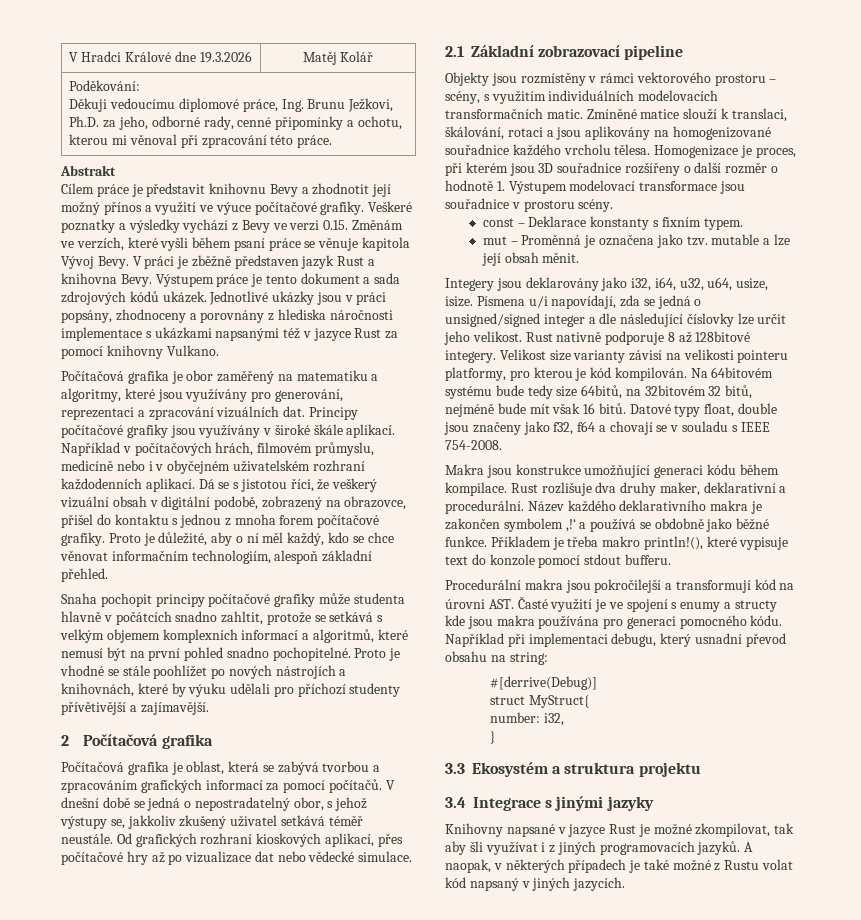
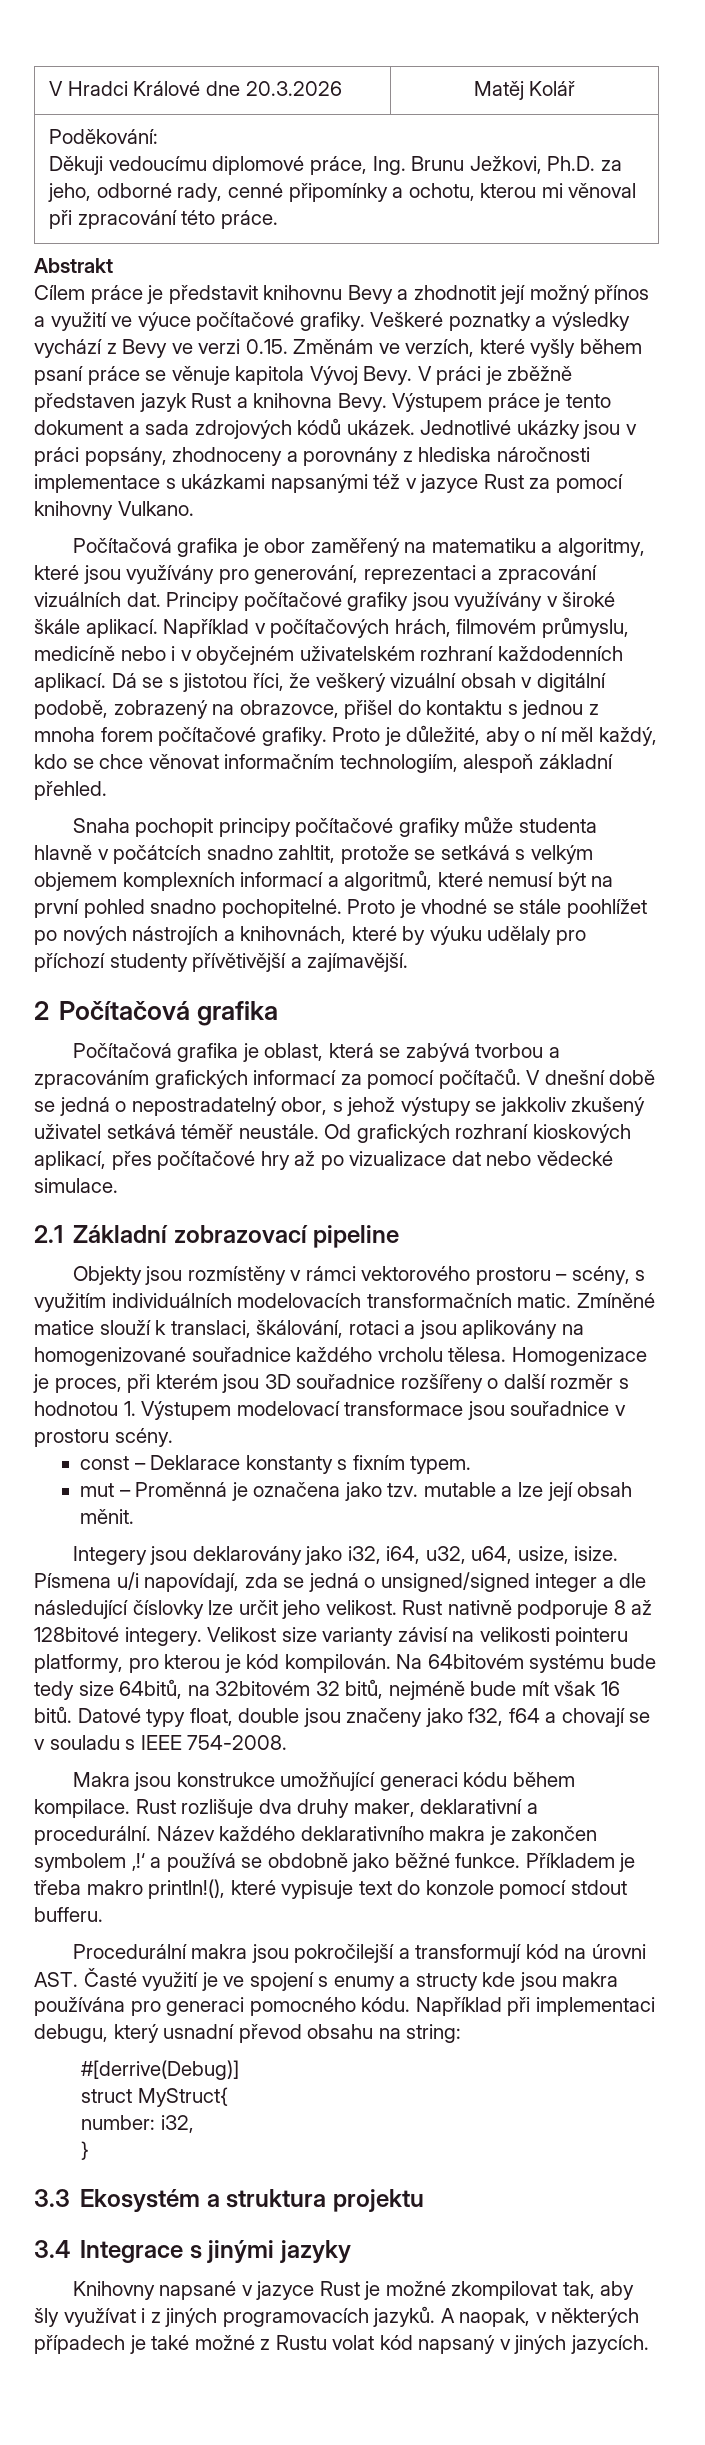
- V Hradci Králové dne 19.3.2026 | Matěj Kolář
+ V Hradci Králové dne 20.3.2026 | Matěj Kolář
- Veškeré poznatky a výsledky vychází z Bevy ve verzi 0.15. Změnám ve verzích, které vyšli během psaní práce se věnuje kapitola Vývoj Bevy.
+ Veškeré poznatky a výsledky vychází z Bevy ve verzi 0.15. Změnám ve verzích, které vyšly během psaní práce se věnuje kapitola Vývoj Bevy.
- Proto je vhodné se stále poohlížet po nových nástrojích a knihovnách, které by výuku udělali pro příchozí studenty přívětivější a zajímavější.
+ Proto je vhodné se stále poohlížet po nových nástrojích a knihovnách, které by výuku udělaly pro příchozí studenty přívětivější a zajímavější.
- V dnešní době se jedná o nepostradatelný obor, s jehož výstupy se, jakkoliv zkušený uživatel setkává téměř neustále.
+ V dnešní době se jedná o nepostradatelný obor, s jehož výstupy se jakkoliv zkušený uživatel setkává téměř neustále.
- Homogenizace je proces, při kterém jsou 3D souřadnice rozšířeny o další rozměr o hodnotě 1. Výstupem modelovací transformace jsou souřadnice v prostoru scény.
+ Homogenizace je proces, při kterém jsou 3D souřadnice rozšířeny o další rozměr s hodnotou 1. Výstupem modelovací transformace jsou souřadnice v prostoru scény.
- Knihovny napsané v jazyce Rust je možné zkompilovat, tak aby šli využívat i z jiných programovacích jazyků.
+ Knihovny napsané v jazyce Rust je možné zkompilovat tak, aby šly využívat i z jiných programovacích jazyků.

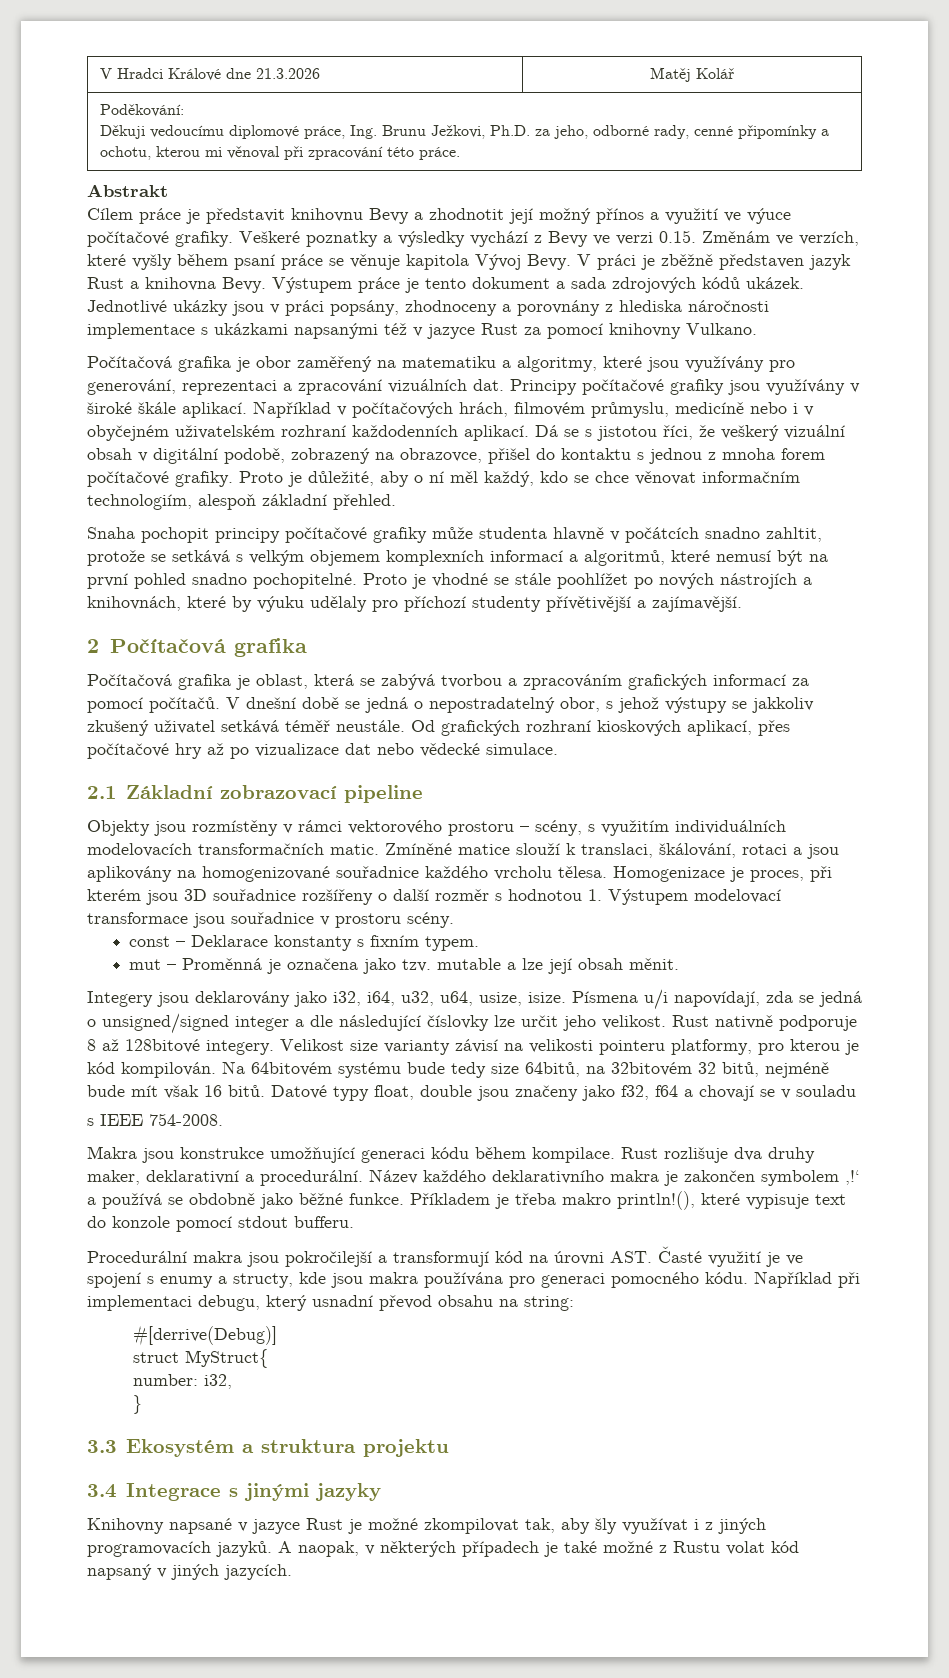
- V Hradci Králové dne 20.3.2026 | Matěj Kolář
+ V Hradci Králové dne 21.3.2026 | Matěj Kolář
- Datové typy float, double jsou značeny jako f32, f64 a chovají se v souladu s IEEE 754-2008.
+ Datové typy float, double jsou značeny jako f32, f64 a chovají se v souladu
+ s IEEE 754-2008.
- Procedurální makra jsou pokročilejší a transformují kód na úrovni AST. Časté využití je ve spojení s enumy a structy kde jsou makra používána pro generaci pomocného kódu.
+ Procedurální makra jsou pokročilejší a transformují kód na úrovni AST. Časté využití je ve spojení s enumy a structy, kde jsou makra používána pro generaci pomocného kódu.

